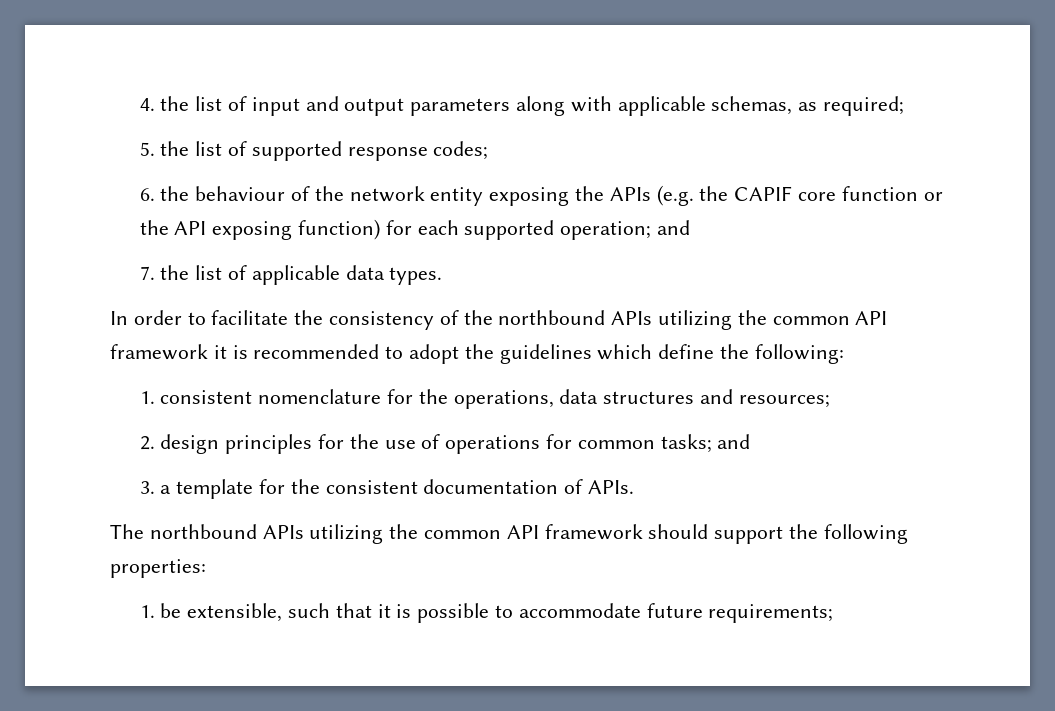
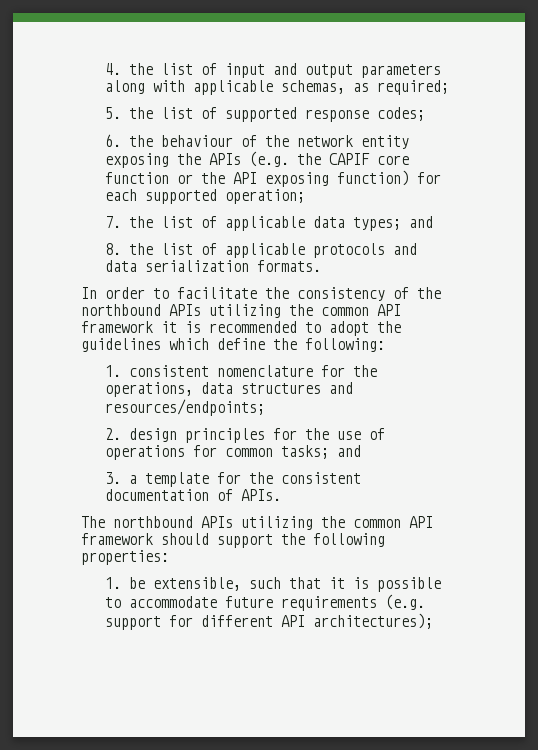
- 6. the behaviour of the network entity exposing the APIs (e.g. the CAPIF core function or the API exposing function) for each supported operation; and
+ 6. the behaviour of the network entity exposing the APIs (e.g. the CAPIF core function or the API exposing function) for each supported operation;
- 7. the list of applicable data types.
+ 7. the list of applicable data types; and
+ 8. the list of applicable protocols and data serialization formats.
- 1. consistent nomenclature for the operations, data structures and resources;
+ 1. consistent nomenclature for the operations, data structures and resources/endpoints;
- 1. be extensible, such that it is possible to accommodate future requirements;
+ 1. be extensible, such that it is possible to accommodate future requirements (e.g. support for different API architectures);

